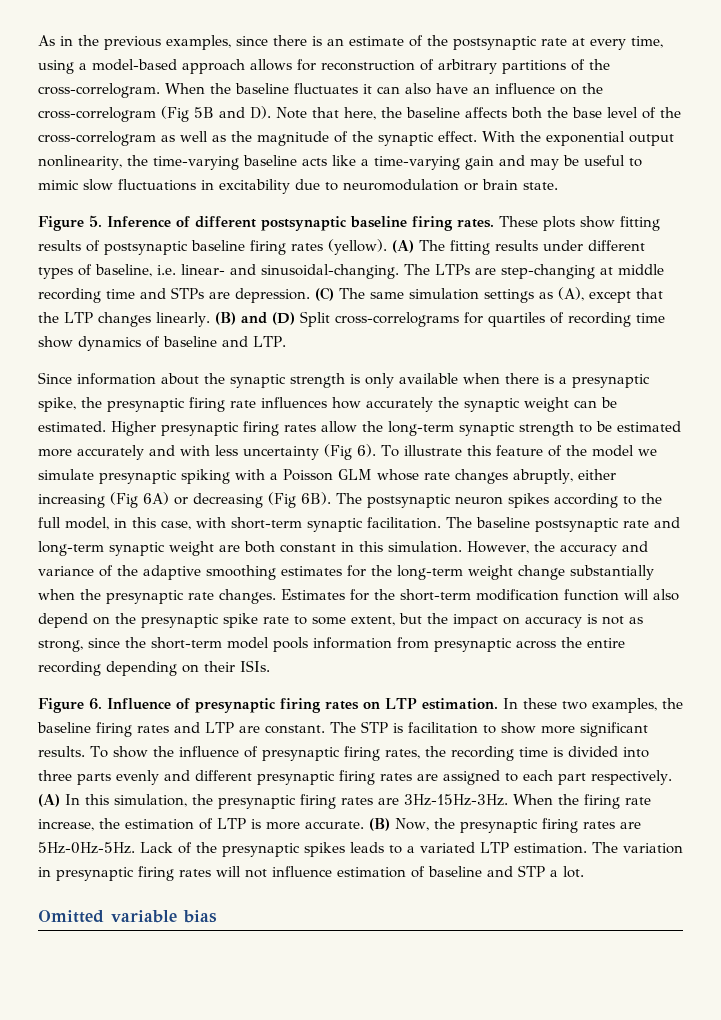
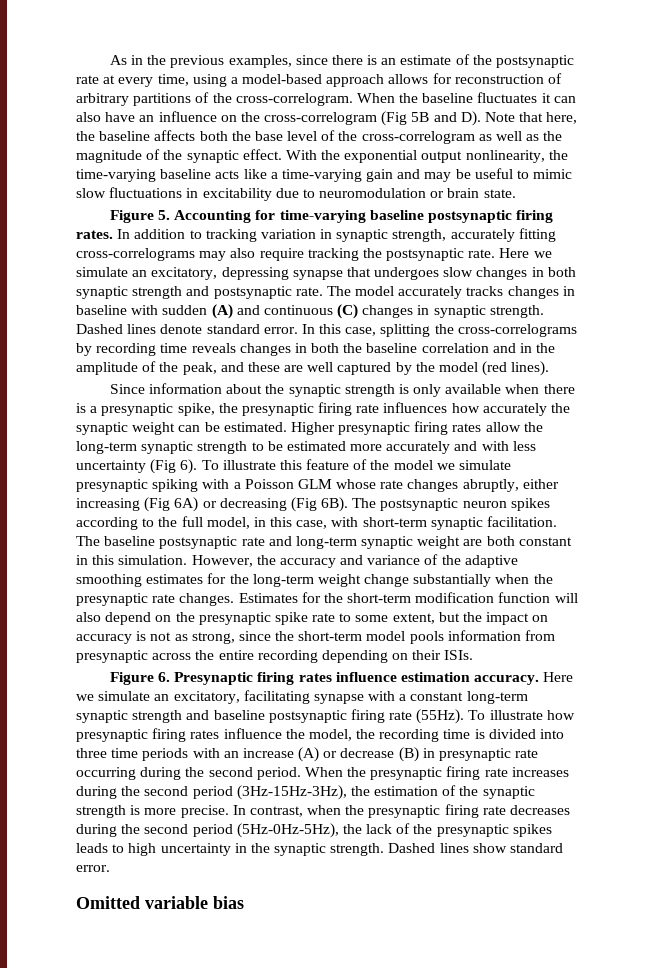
- Figure 5. Inference of different postsynaptic baseline firing rates. These plots show fitting results of postsynaptic baseline firing rates (yellow). (A) The fitting results under different types of baseline, i.e. linear- and sinusoidal-changing. The LTPs are step-changing at middle recording time and STPs are depression. (C) The same simulation settings as (A), except that the LTP changes linearly. (B) and (D) Split cross-correlograms for quartiles of recording time show dynamics of baseline and LTP.
+ Figure 5. Accounting for time-varying baseline postsynaptic firing rates. In addition to tracking variation in synaptic strength, accurately fitting cross-correlograms may also require tracking the postsynaptic rate. Here we simulate an excitatory, depressing synapse that undergoes slow changes in both synaptic strength and postsynaptic rate. The model accurately tracks changes in baseline with sudden (A) and continuous (C) changes in synaptic strength. Dashed lines denote standard error. In this case, splitting the cross-correlograms by recording time reveals changes in both the baseline correlation and in the amplitude of the peak, and these are well captured by the model (red lines).
- Figure 6. Influence of presynaptic firing rates on LTP estimation. In these two examples, the baseline firing rates and LTP are constant. The STP is facilitation to show more significant results. To show the influence of presynaptic firing rates, the recording time is divided into three parts evenly and different presynaptic firing rates are assigned to each part respectively. (A) In this simulation, the presynaptic firing rates are 3Hz-15Hz-3Hz. When the firing rate increase, the estimation of LTP is more accurate. (B) Now, the presynaptic firing rates are 5Hz-0Hz-5Hz. Lack of the presynaptic spikes leads to a variated LTP estimation. The variation in presynaptic firing rates will not influence estimation of baseline and STP a lot.
+ Figure 6. Presynaptic firing rates influence estimation accuracy. Here we simulate an excitatory, facilitating synapse with a constant long-term synaptic strength and baseline postsynaptic firing rate (55Hz). To illustrate how presynaptic firing rates influence the model, the recording time is divided into three time periods with an increase (A) or decrease (B) in presynaptic rate occurring during the second period. When the presynaptic firing rate increases during the second period (3Hz-15Hz-3Hz), the estimation of the synaptic strength is more precise. In contrast, when the presynaptic firing rate decreases during the second period (5Hz-0Hz-5Hz), the lack of the presynaptic spikes leads to high uncertainty in the synaptic strength. Dashed lines show standard error.

